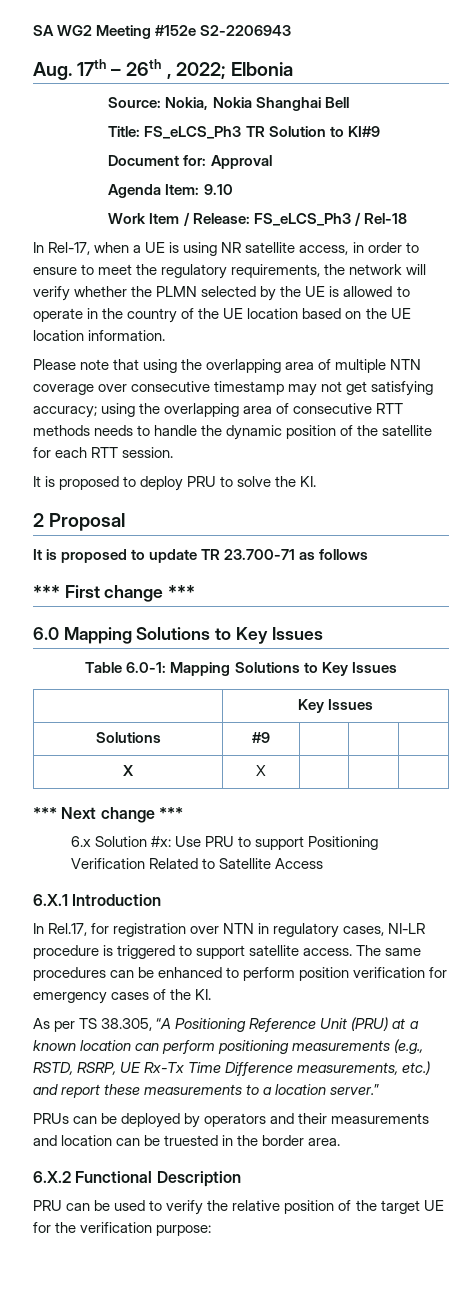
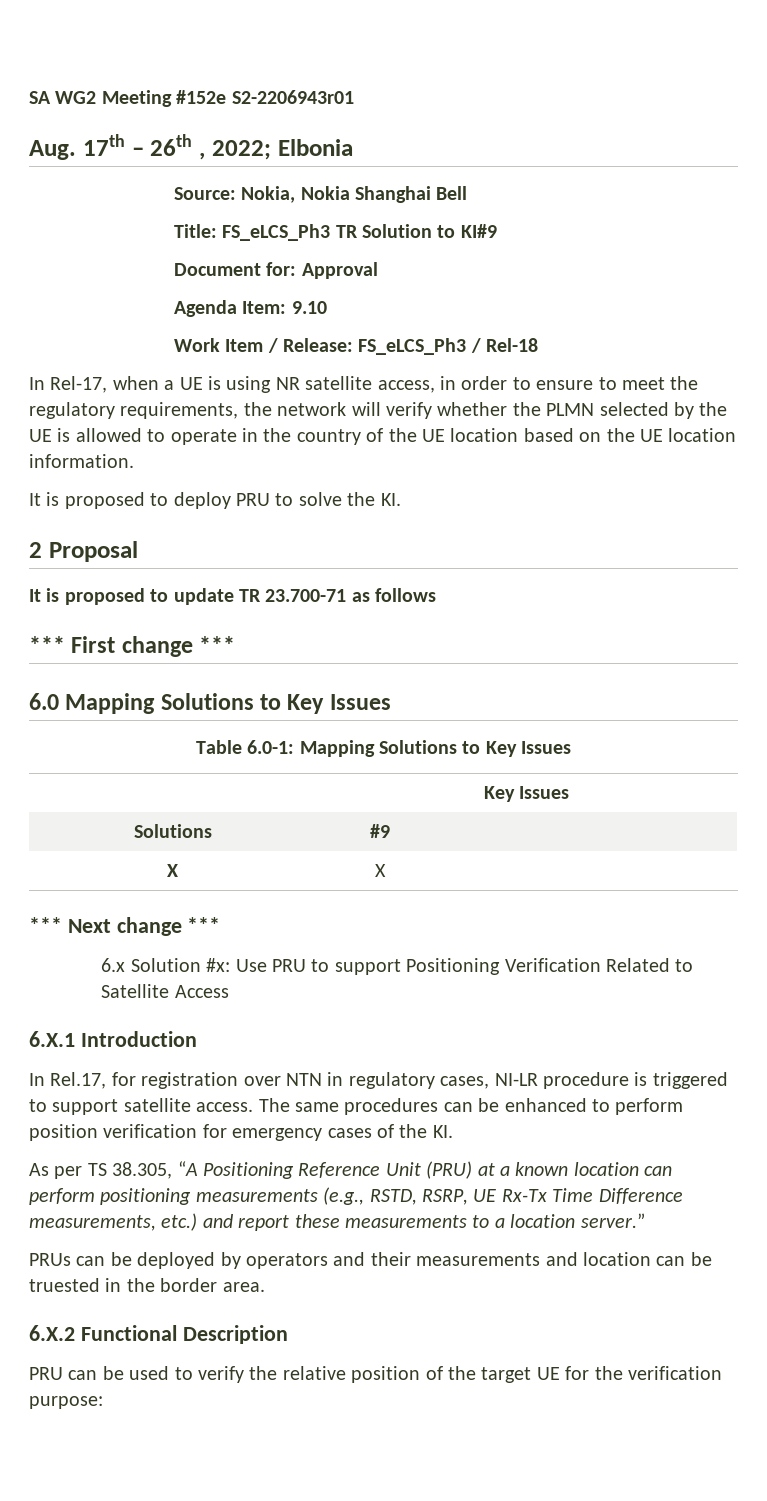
- SA WG2 Meeting #152e S2-2206943
+ SA WG2 Meeting #152e S2-2206943r01
- Please note that using the overlapping area of multiple NTN coverage over consecutive timestamp may not get satisfying accuracy; using the overlapping area of consecutive RTT methods needs to handle the dynamic position of the satellite for each RTT session.

